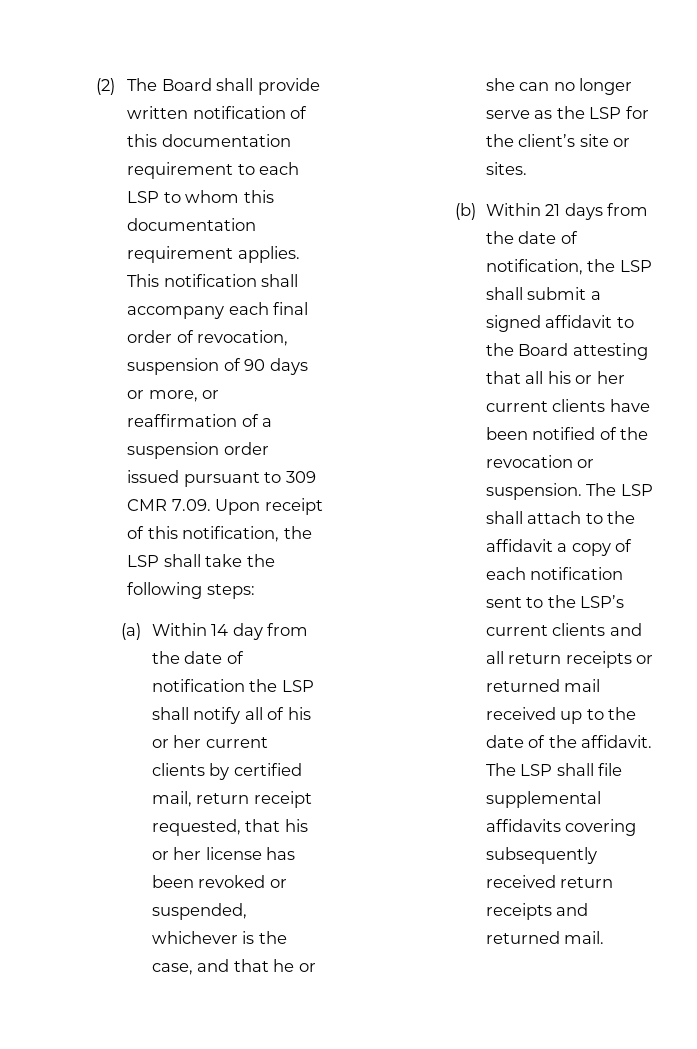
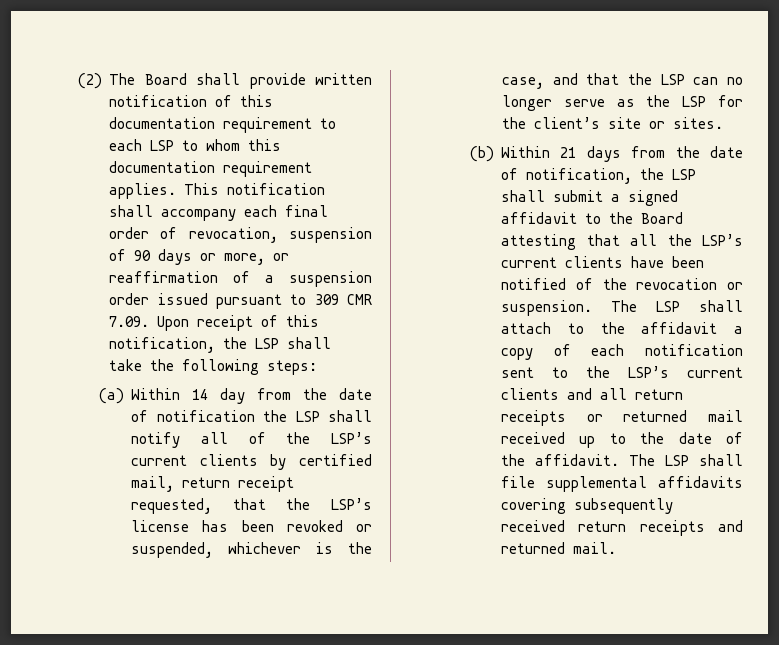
- (a) Within 14 day from the date of notification the LSP shall notify all of his or her current clients by certified mail, return receipt requested, that his or her license has been revoked or suspended, whichever is the case, and that he or she can no longer serve as the LSP for the client’s site or sites.
+ (a) Within 14 day from the date of notification the LSP shall notify all of the LSP’s current clients by certified mail, return receipt requested, that the LSP’s license has been revoked or suspended, whichever is the case, and that the LSP can no longer serve as the LSP for the client’s site or sites.
- (b) Within 21 days from the date of notification, the LSP shall submit a signed affidavit to the Board attesting that all his or her current clients have been notified of the revocation or suspension.
+ (b) Within 21 days from the date of notification, the LSP shall submit a signed affidavit to the Board attesting that all the LSP’s current clients have been notified of the revocation or suspension.

